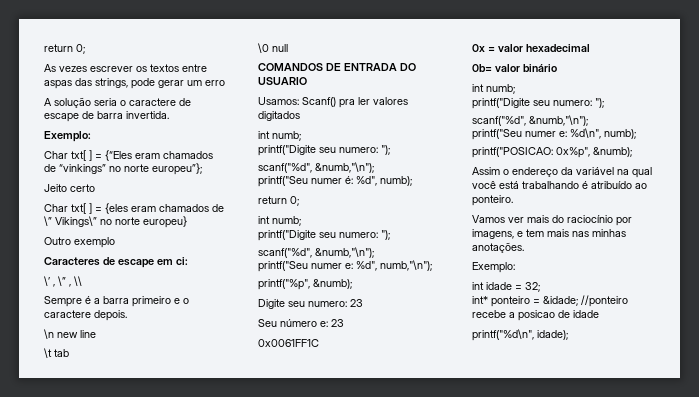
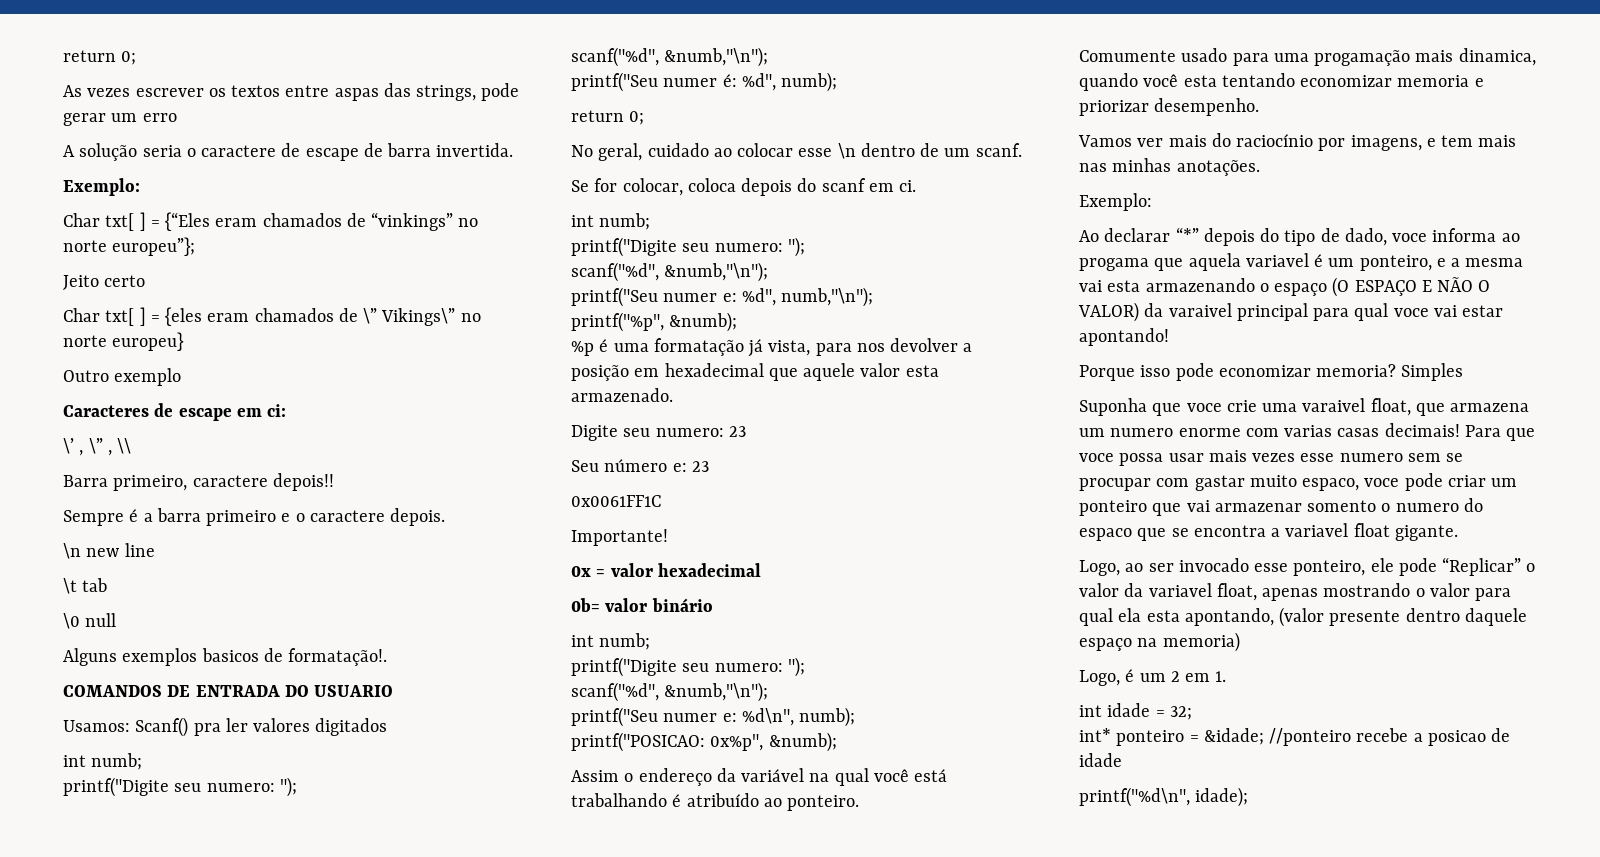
+ Barra primeiro, caractere depois!!
+ Alguns exemplos basicos de formatação!.
+ No geral, cuidado ao colocar esse \n dentro de um scanf.
+ Se for colocar, coloca depois do scanf em ci.
+ %p é uma formatação já vista, para nos devolver a posição em hexadecimal que aquele valor esta armazenado.
+ Importante!
+ Comumente usado para uma progamação mais dinamica, quando você esta tentando economizar memoria e priorizar desempenho.
+ Ao declarar “*” depois do tipo de dado, voce informa ao progama que aquela variavel é um ponteiro, e a mesma vai esta armazenando o espaço (O ESPAÇO E NÃO O VALOR) da varaivel principal para qual voce vai estar apontando!
+ Porque isso pode economizar memoria? Simples
+ Suponha que voce crie uma varaivel float, que armazena um numero enorme com varias casas decimais! Para que voce possa usar mais vezes esse numero sem se procupar com gastar muito espaco, voce pode criar um ponteiro que vai armazenar somento o numero do espaco que se encontra a variavel float gigante.
+ Logo, ao ser invocado esse ponteiro, ele pode “Replicar” o valor da variavel float, apenas mostrando o valor para qual ela esta apontando, (valor presente dentro daquele espaço na memoria)
+ Logo, é um 2 em 1.

